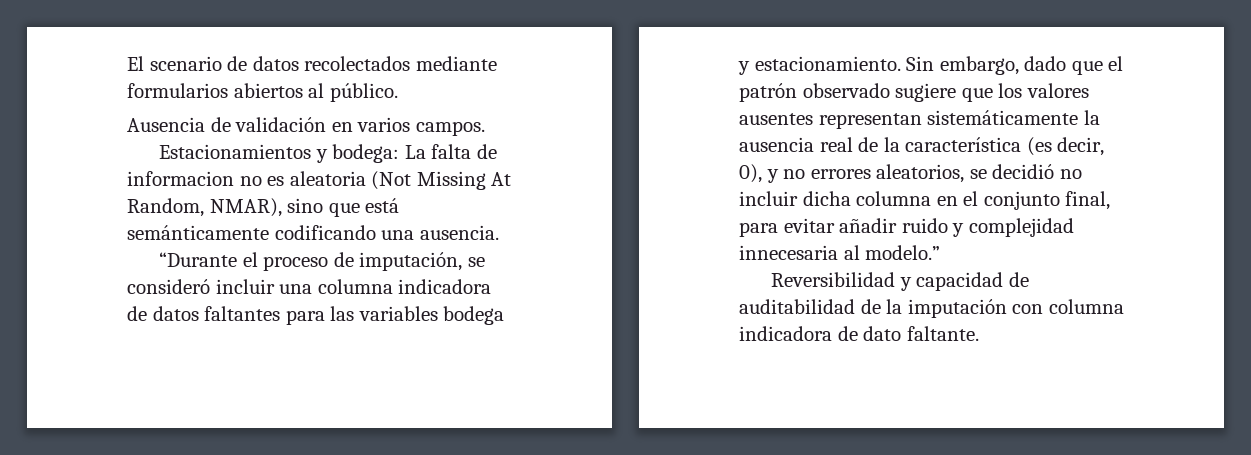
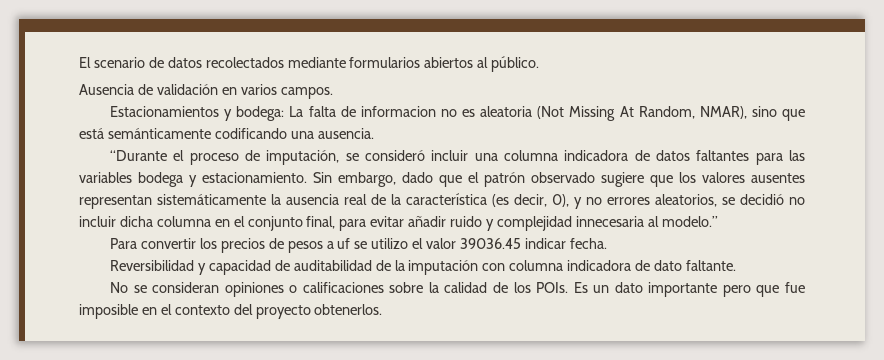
+ Para convertir los precios de pesos a uf se utilizo el valor 39036.45 indicar fecha.
+ No se consideran opiniones o calificaciones sobre la calidad de los POIs. Es un dato importante pero que fue imposible en el contexto del proyecto obtenerlos.

